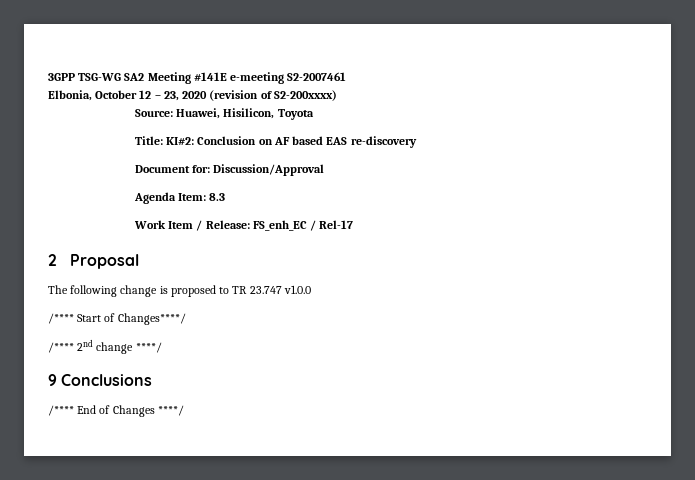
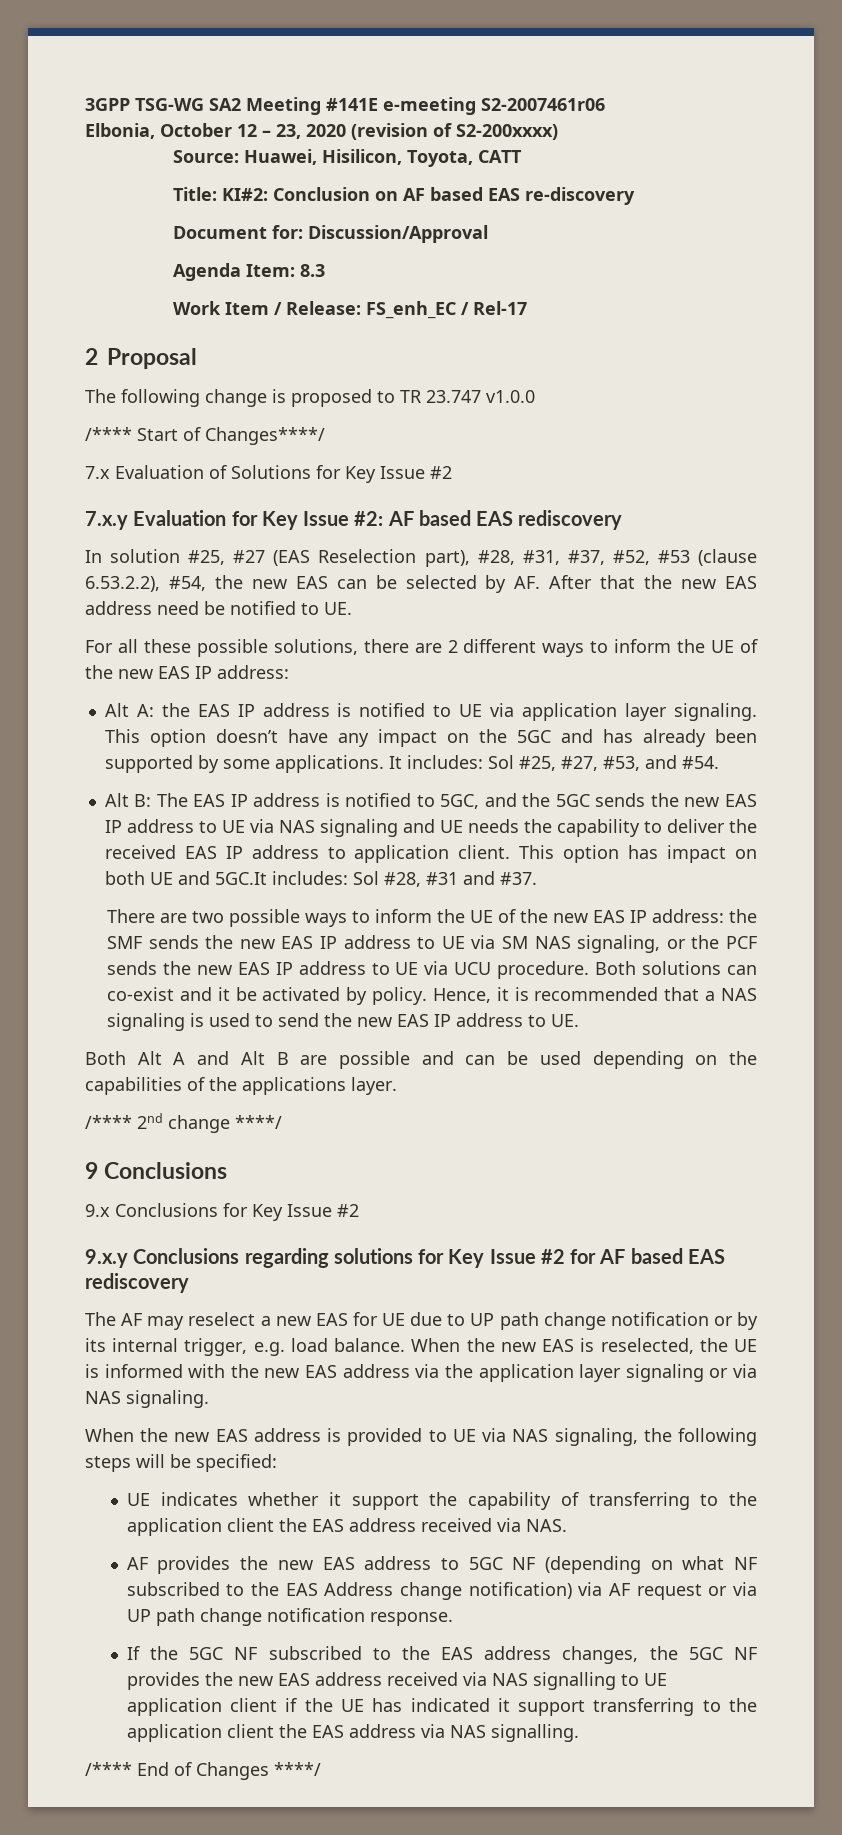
- 3GPP TSG-WG SA2 Meeting #141E e-meeting S2-2007461
+ 3GPP TSG-WG SA2 Meeting #141E e-meeting S2-2007461r06
- Source: Huawei, Hisilicon, Toyota
+ Source: Huawei, Hisilicon, Toyota, CATT
+ 7.x Evaluation of Solutions for Key Issue #2
+ 7.x.y Evaluation for Key Issue #2: AF based EAS rediscovery
+ In solution #25, #27 (EAS Reselection part), #28, #31, #37, #52, #53 (clause 6.53.2.2), #54, the new EAS can be selected by AF. After that the new EAS address need be notified to UE.
+ For all these possible solutions, there are 2 different ways to inform the UE of the new EAS IP address:
+ Alt A: the EAS IP address is notified to UE via application layer signaling. This option doesn’t have any impact on the 5GC and has already been supported by some applications. It includes: Sol #25, #27, #53, and #54.
+ Alt B: The EAS IP address is notified to 5GC, and the 5GC sends the new EAS IP address to UE via NAS signaling and UE needs the capability to deliver the received EAS IP address to application client. This option has impact on both UE and 5GC.It includes: Sol #28, #31 and #37.
+ There are two possible ways to inform the UE of the new EAS IP address: the SMF sends the new EAS IP address to UE via SM NAS signaling, or the PCF sends the new EAS IP address to UE via UCU procedure. Both solutions can co-exist and it be activated by policy. Hence, it is recommended that a NAS signaling is used to send the new EAS IP address to UE.
+ Both Alt A and Alt B are possible and can be used depending on the capabilities of the applications layer.
+ 9.x Conclusions for Key Issue #2
+ 9.x.y Conclusions regarding solutions for Key Issue #2 for AF based EAS rediscovery
+ The AF may reselect a new EAS for UE due to UP path change notification or by its internal trigger, e.g. load balance. When the new EAS is reselected, the UE is informed with the new EAS address via the application layer signaling or via NAS signaling.
+ When the new EAS address is provided to UE via NAS signaling, the following steps will be specified:
+ UE indicates whether it support the capability of transferring to the application client the EAS address received via NAS.
+ AF provides the new EAS address to 5GC NF (depending on what NF subscribed to the EAS Address change notification) via AF request or via UP path change notification response.
+ If the 5GC NF subscribed to the EAS address changes, the 5GC NF provides the new EAS address received via NAS signalling to UE application client if the UE has indicated it support transferring to the application client the EAS address via NAS signalling.

